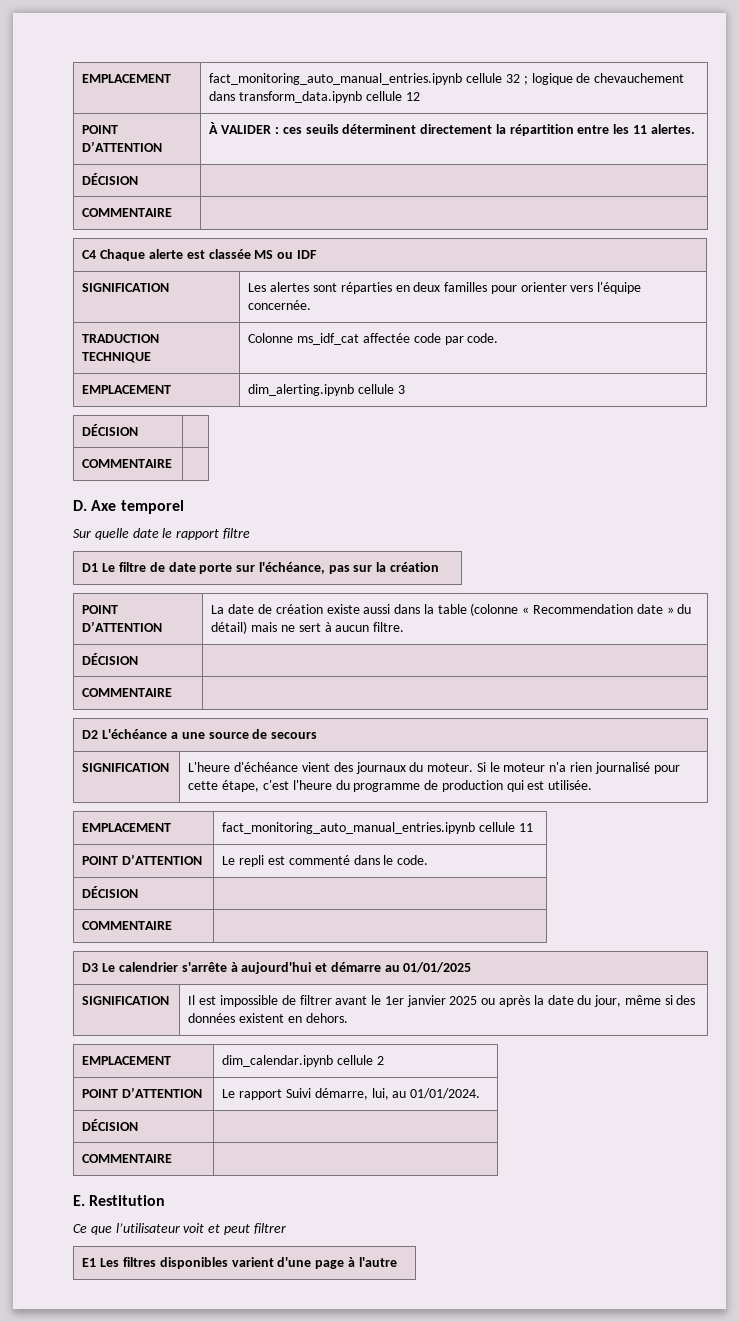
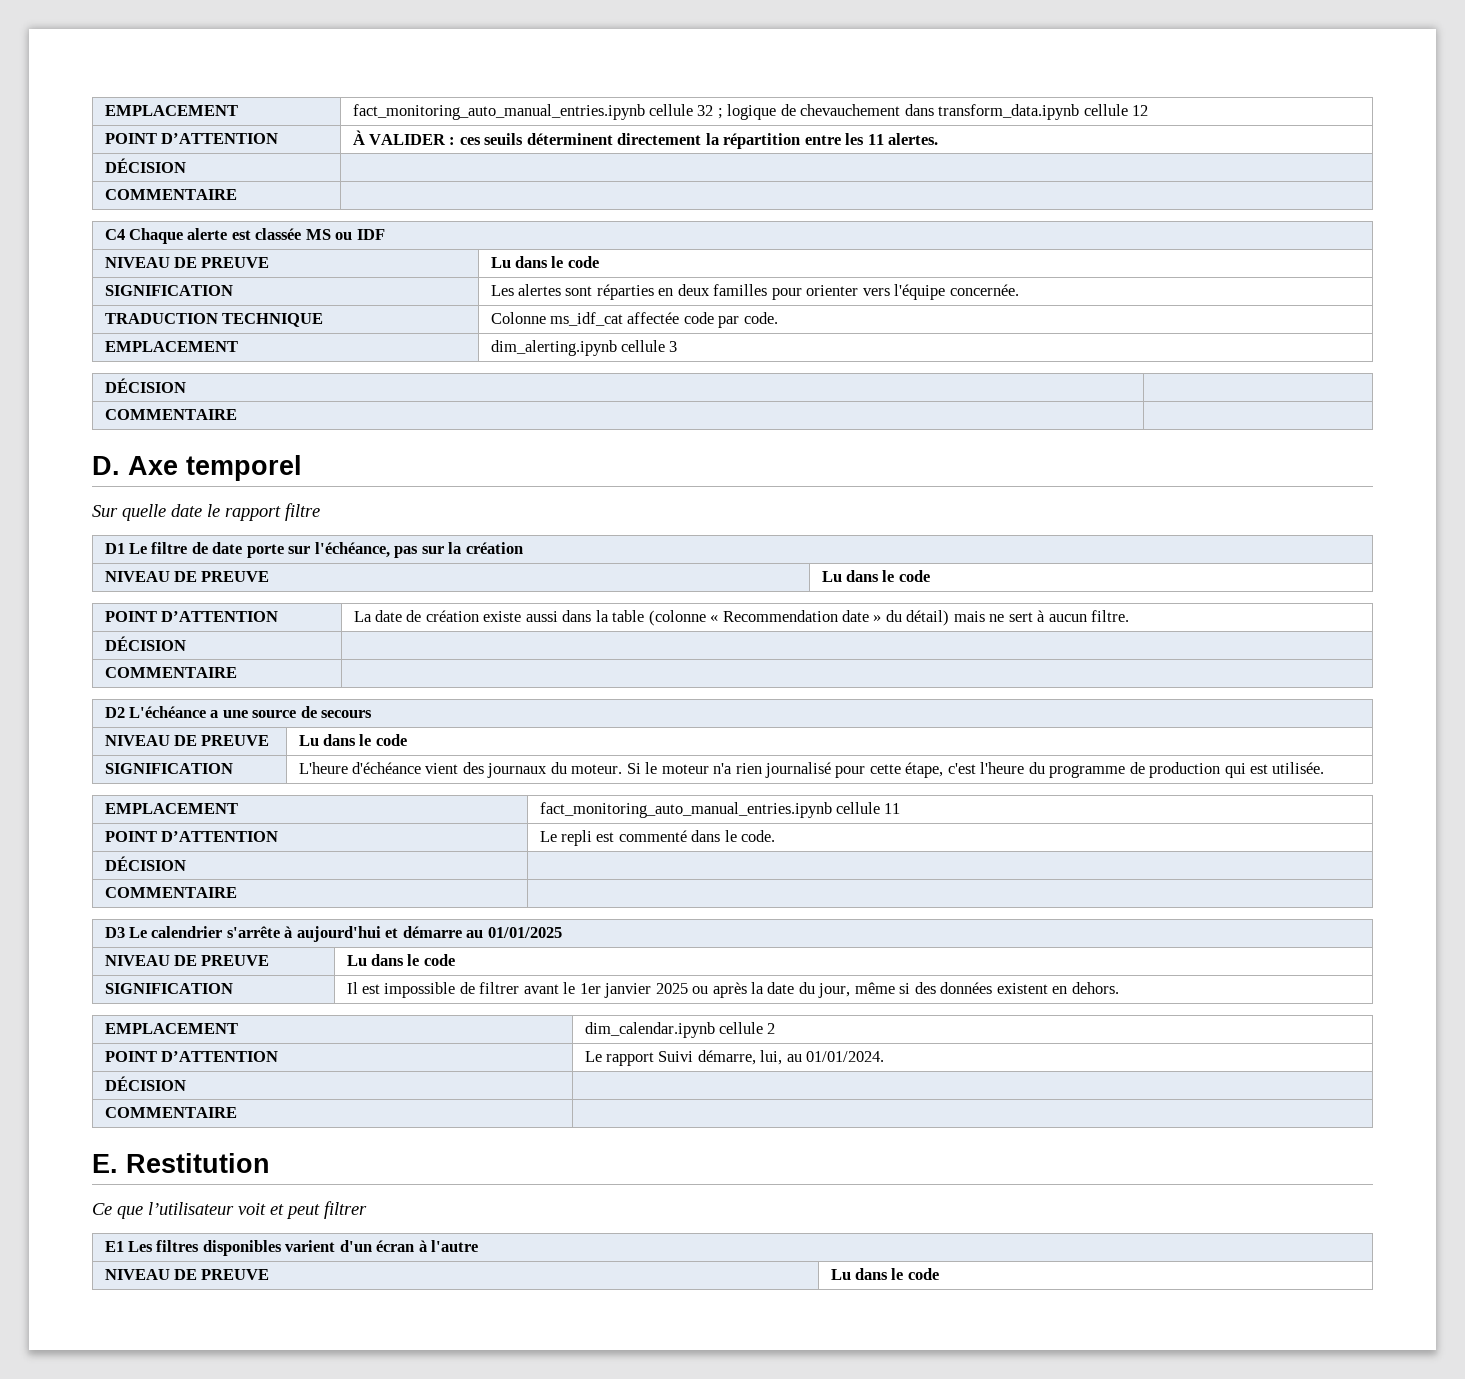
  C4 Chaque alerte est classée MS ou IDF
+ NIVEAU DE PREUVE | Lu dans le code
  D1 Le filtre de date porte sur l'échéance, pas sur la création
+ NIVEAU DE PREUVE | Lu dans le code
  D2 L'échéance a une source de secours
+ NIVEAU DE PREUVE | Lu dans le code
  D3 Le calendrier s'arrête à aujourd'hui et démarre au 01/01/2025
+ NIVEAU DE PREUVE | Lu dans le code
- E1 Les filtres disponibles varient d'une page à l'autre
+ E1 Les filtres disponibles varient d'un écran à l'autre
+ NIVEAU DE PREUVE | Lu dans le code

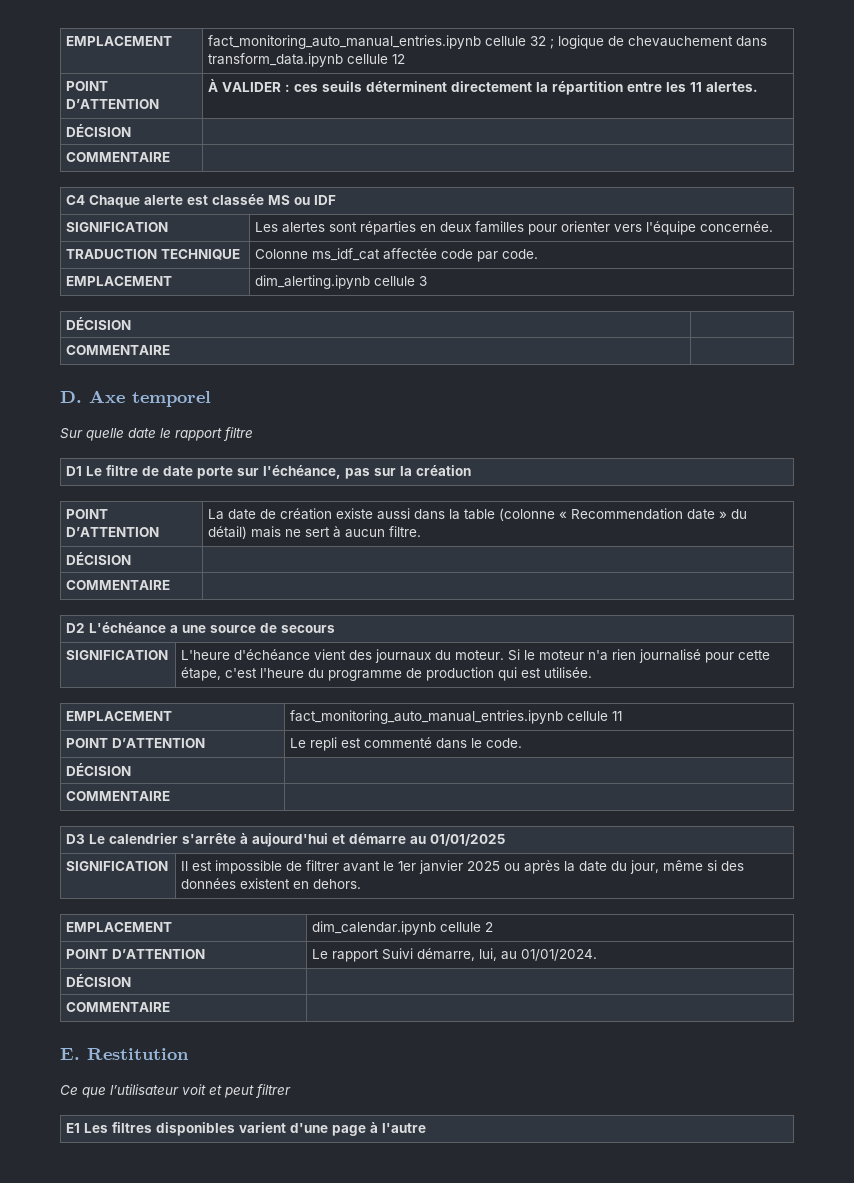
  C4 Chaque alerte est classée MS ou IDF
- NIVEAU DE PREUVE | Lu dans le code
  D1 Le filtre de date porte sur l'échéance, pas sur la création
- NIVEAU DE PREUVE | Lu dans le code
  D2 L'échéance a une source de secours
- NIVEAU DE PREUVE | Lu dans le code
  D3 Le calendrier s'arrête à aujourd'hui et démarre au 01/01/2025
- NIVEAU DE PREUVE | Lu dans le code
- E1 Les filtres disponibles varient d'un écran à l'autre
- NIVEAU DE PREUVE | Lu dans le code
+ E1 Les filtres disponibles varient d'une page à l'autre

